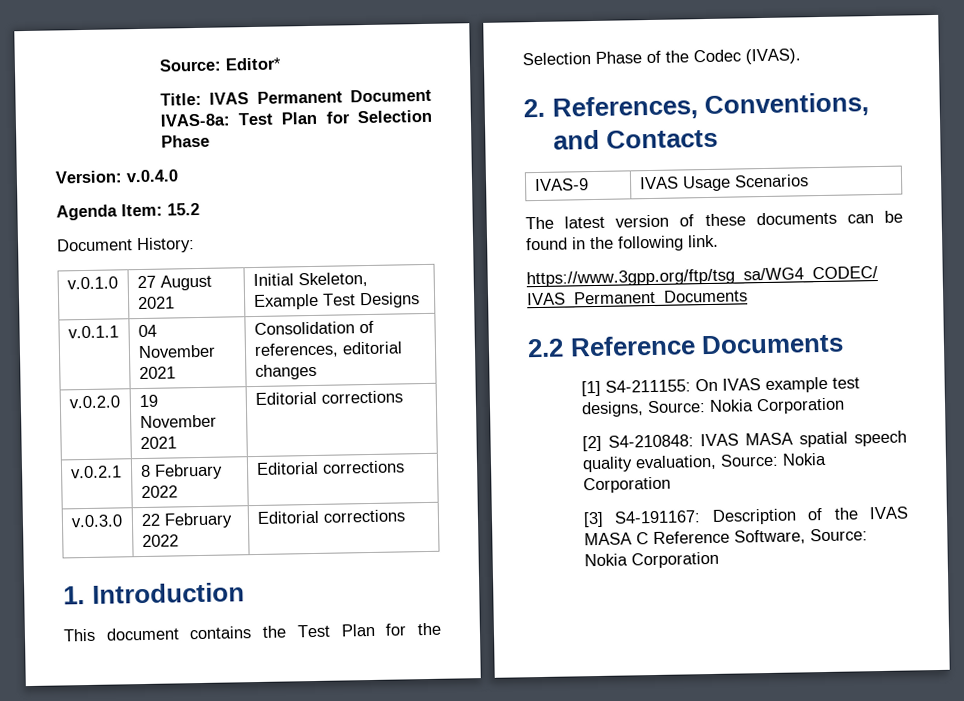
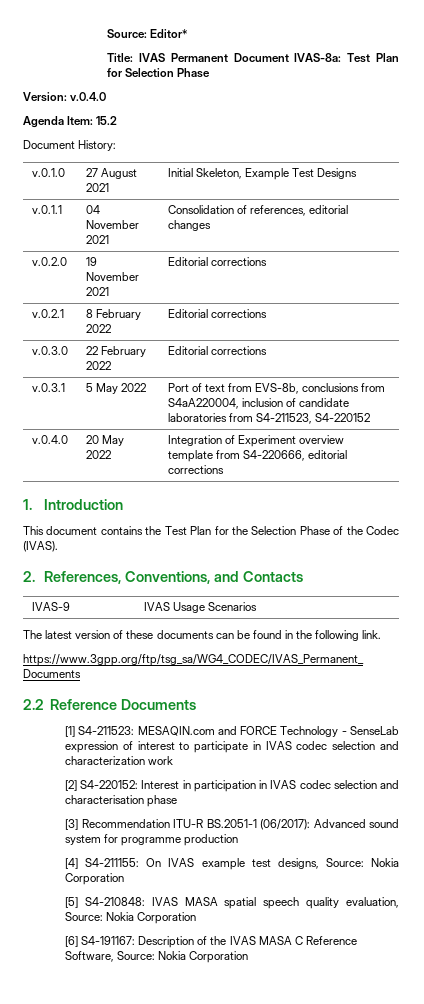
+ v.0.3.1 | 5 May 2022 | Port of text from EVS-8b, conclusions from S4aA220004, inclusion of candidate laboratories from S4-211523, S4-220152
+ v.0.4.0 | 20 May 2022 | Integration of Experiment overview template from S4-220666, editorial corrections
- [1] S4-211155: On IVAS example test designs, Source: Nokia Corporation
+ [1] S4-211523: MESAQIN.com and FORCE Technology - SenseLab expression of interest to participate in IVAS codec selection and characterization work
+ [2] S4-220152: Interest in participation in IVAS codec selection and characterisation phase
+ [3] Recommendation ITU-R BS.2051-1 (06/2017): Advanced sound system for programme production
+ [4] S4-211155: On IVAS example test designs, Source: Nokia Corporation
- [2] S4-210848: IVAS MASA spatial speech quality evaluation, Source: Nokia Corporation
+ [5] S4-210848: IVAS MASA spatial speech quality evaluation, Source: Nokia Corporation
- [3] S4-191167: Description of the IVAS MASA C Reference Software, Source: Nokia Corporation
+ [6] S4-191167: Description of the IVAS MASA C Reference Software, Source: Nokia Corporation

